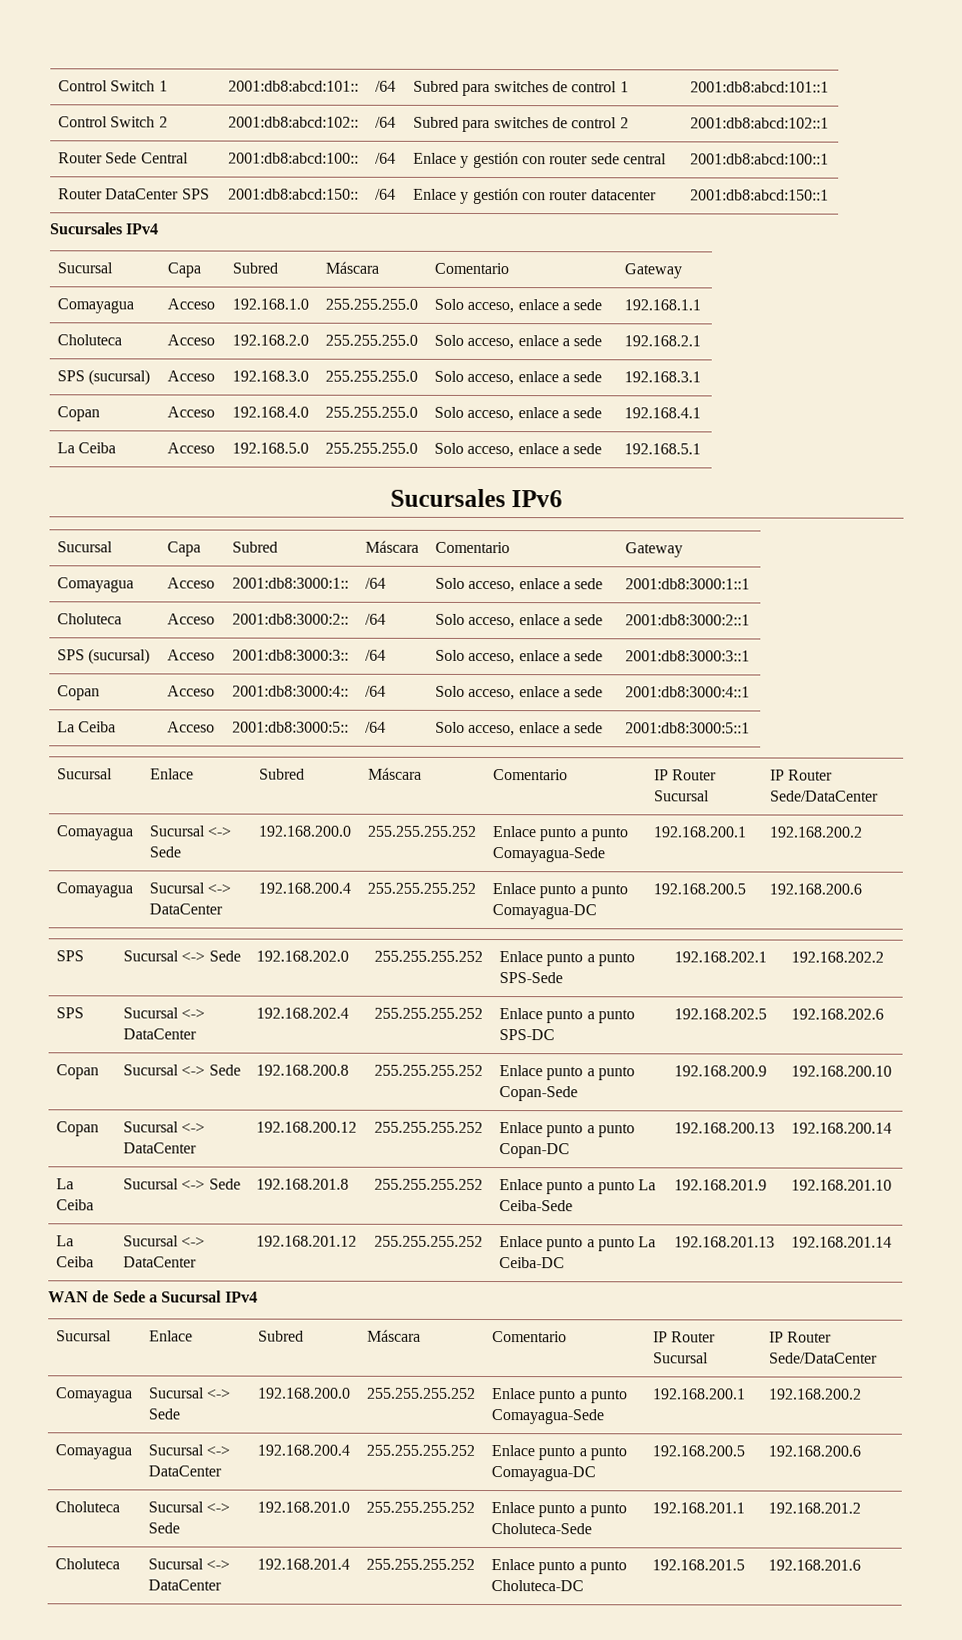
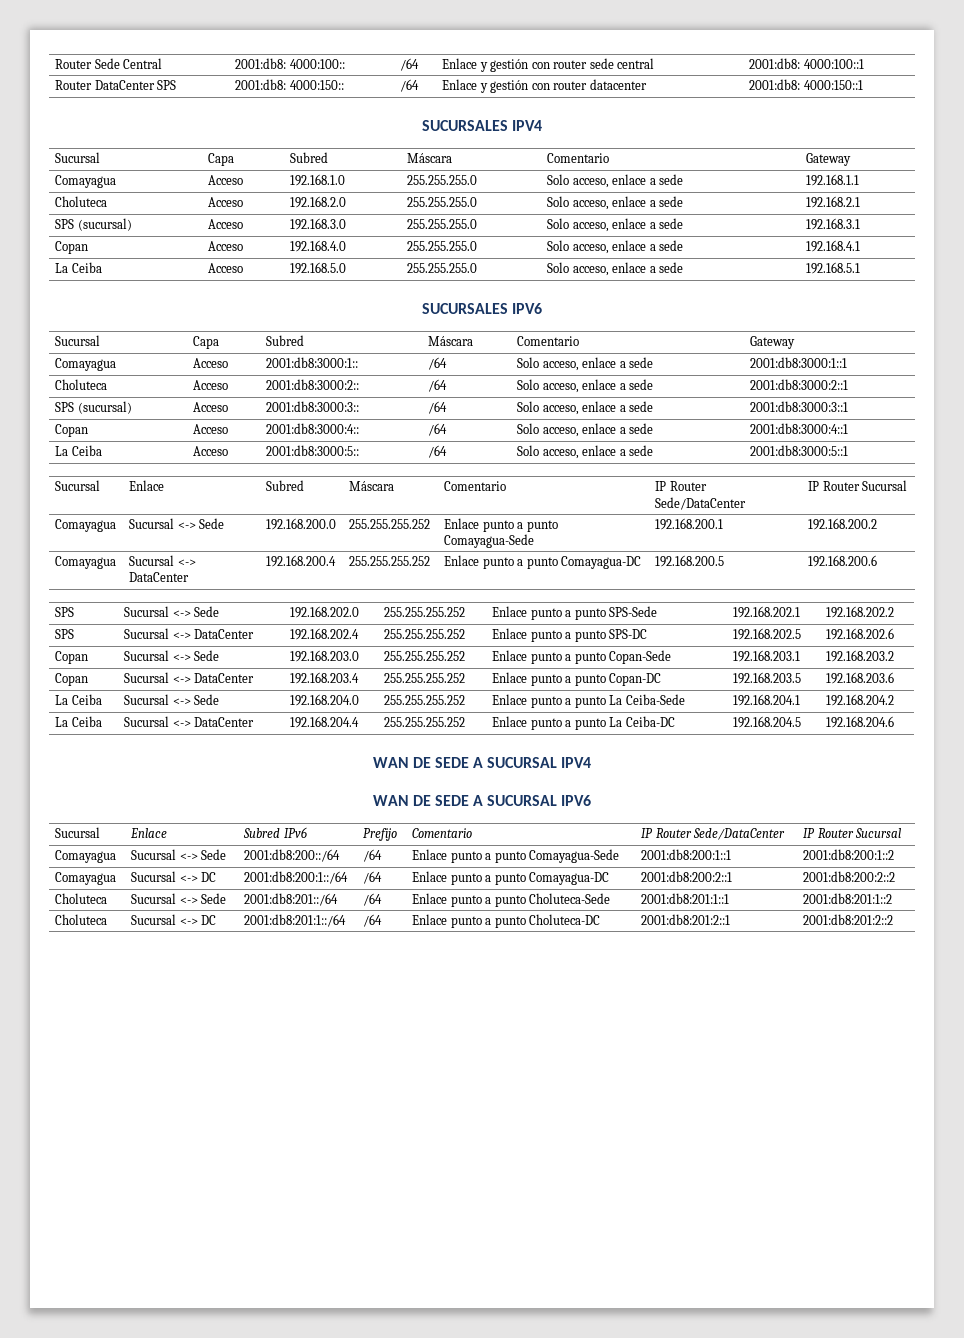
- Control Switch 1 | 2001:db8:abcd:101:: | /64 | Subred para switches de control 1 | 2001:db8:abcd:101::1
- Control Switch 2 | 2001:db8:abcd:102:: | /64 | Subred para switches de control 2 | 2001:db8:abcd:102::1
- Router Sede Central | 2001:db8:abcd:100:: | /64 | Enlace y gestión con router sede central | 2001:db8:abcd:100::1
+ Router Sede Central | 2001:db8: 4000:100:: | /64 | Enlace y gestión con router sede central | 2001:db8: 4000:100::1
- Router DataCenter SPS | 2001:db8:abcd:150:: | /64 | Enlace y gestión con router datacenter | 2001:db8:abcd:150::1
- Sucursales IPv4
+ Router DataCenter SPS | 2001:db8: 4000:150:: | /64 | Enlace y gestión con router datacenter | 2001:db8: 4000:150::1
+ SUCURSALES IPV4
- Sucursales IPv6
+ SUCURSALES IPV6
  La Ceiba | Acceso | 2001:db8:3000:5:: | /64 | Solo acceso, enlace a sede | 2001:db8:3000:5::1
- Sucursal | Enlace | Subred | Máscara | Comentario | IP Router Sucursal | IP Router Sede/DataCenter
+ Sucursal | Enlace | Subred | Máscara | Comentario | IP Router Sede/DataCenter | IP Router Sucursal
- Copan | Sucursal <-> Sede | 192.168.200.8 | 255.255.255.252 | Enlace punto a punto Copan-Sede | 192.168.200.9 | 192.168.200.10
+ Copan | Sucursal <-> Sede | 192.168.203.0 | 255.255.255.252 | Enlace punto a punto Copan-Sede | 192.168.203.1 | 192.168.203.2
- Copan | Sucursal <-> DataCenter | 192.168.200.12 | 255.255.255.252 | Enlace punto a punto Copan-DC | 192.168.200.13 | 192.168.200.14
+ Copan | Sucursal <-> DataCenter | 192.168.203.4 | 255.255.255.252 | Enlace punto a punto Copan-DC | 192.168.203.5 | 192.168.203.6
- La Ceiba | Sucursal <-> Sede | 192.168.201.8 | 255.255.255.252 | Enlace punto a punto La Ceiba-Sede | 192.168.201.9 | 192.168.201.10
+ La Ceiba | Sucursal <-> Sede | 192.168.204.0 | 255.255.255.252 | Enlace punto a punto La Ceiba-Sede | 192.168.204.1 | 192.168.204.2
- La Ceiba | Sucursal <-> DataCenter | 192.168.201.12 | 255.255.255.252 | Enlace punto a punto La Ceiba-DC | 192.168.201.13 | 192.168.201.14
- WAN de Sede a Sucursal IPv4
- Sucursal | Enlace | Subred | Máscara | Comentario | IP Router Sucursal | IP Router Sede/DataCenter
- Comayagua | Sucursal <-> Sede | 192.168.200.0 | 255.255.255.252 | Enlace punto a punto Comayagua-Sede | 192.168.200.1 | 192.168.200.2
- Comayagua | Sucursal <-> DataCenter | 192.168.200.4 | 255.255.255.252 | Enlace punto a punto Comayagua-DC | 192.168.200.5 | 192.168.200.6
+ La Ceiba | Sucursal <-> DataCenter | 192.168.204.4 | 255.255.255.252 | Enlace punto a punto La Ceiba-DC | 192.168.204.5 | 192.168.204.6
+ WAN DE SEDE A SUCURSAL IPV4
+ WAN DE SEDE A SUCURSAL IPV6
+ Sucursal | Enlace | Subred IPv6 | Prefijo | Comentario | IP Router Sede/DataCenter | IP Router Sucursal
+ Comayagua | Sucursal <-> Sede | 2001:db8:200::/64 | /64 | Enlace punto a punto Comayagua-Sede | 2001:db8:200:1::1 | 2001:db8:200:1::2
+ Comayagua | Sucursal <-> DC | 2001:db8:200:1::/64 | /64 | Enlace punto a punto Comayagua-DC | 2001:db8:200:2::1 | 2001:db8:200:2::2
- Choluteca | Sucursal <-> Sede | 192.168.201.0 | 255.255.255.252 | Enlace punto a punto Choluteca-Sede | 192.168.201.1 | 192.168.201.2
- Choluteca | Sucursal <-> DataCenter | 192.168.201.4 | 255.255.255.252 | Enlace punto a punto Choluteca-DC | 192.168.201.5 | 192.168.201.6
+ Choluteca | Sucursal <-> Sede | 2001:db8:201::/64 | /64 | Enlace punto a punto Choluteca-Sede | 2001:db8:201:1::1 | 2001:db8:201:1::2
+ Choluteca | Sucursal <-> DC | 2001:db8:201:1::/64 | /64 | Enlace punto a punto Choluteca-DC | 2001:db8:201:2::1 | 2001:db8:201:2::2

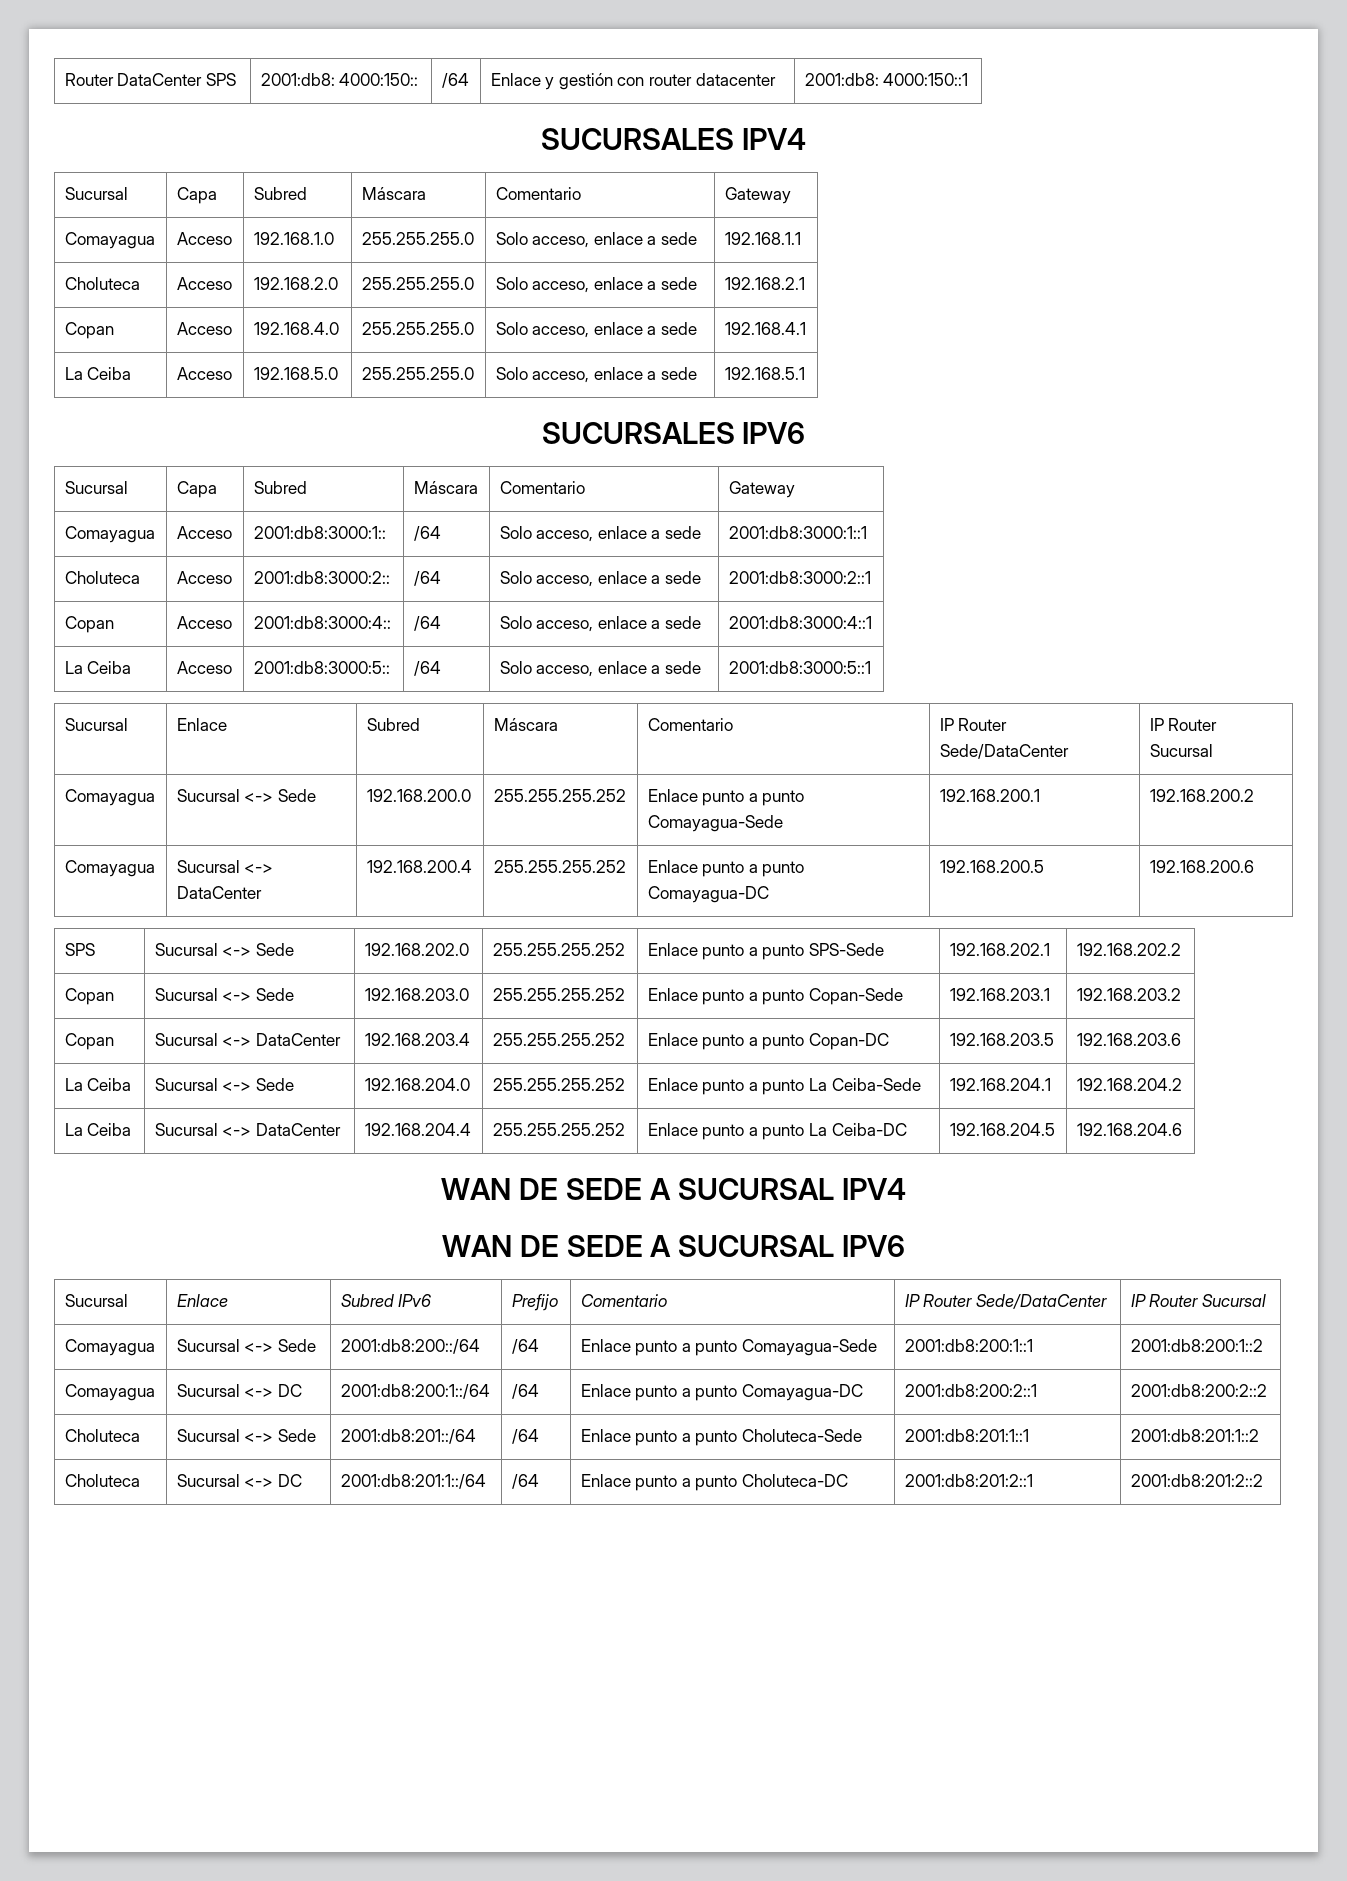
- Router Sede Central | 2001:db8: 4000:100:: | /64 | Enlace y gestión con router sede central | 2001:db8: 4000:100::1
- SPS (sucursal) | Acceso | 192.168.3.0 | 255.255.255.0 | Solo acceso, enlace a sede | 192.168.3.1
- SPS (sucursal) | Acceso | 2001:db8:3000:3:: | /64 | Solo acceso, enlace a sede | 2001:db8:3000:3::1
- SPS | Sucursal <-> DataCenter | 192.168.202.4 | 255.255.255.252 | Enlace punto a punto SPS-DC | 192.168.202.5 | 192.168.202.6

